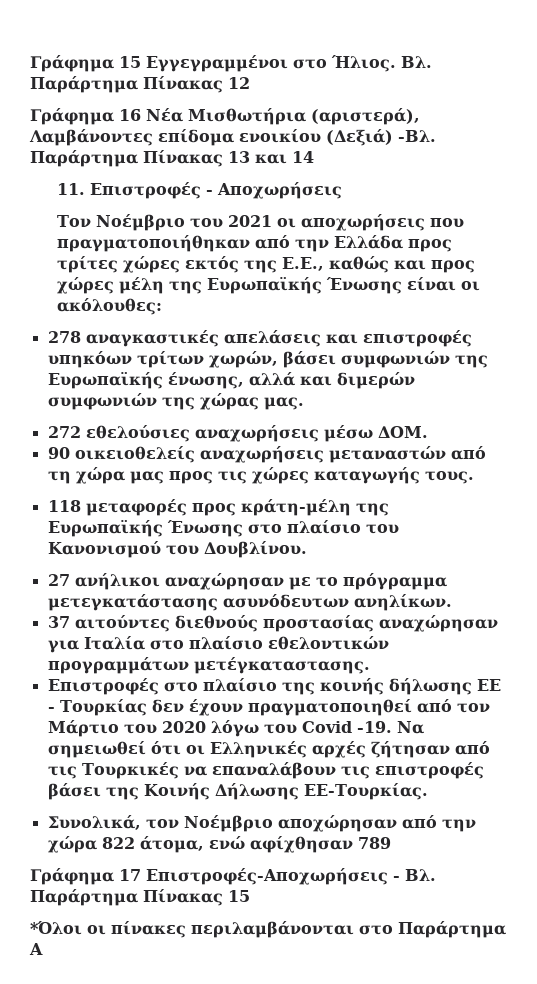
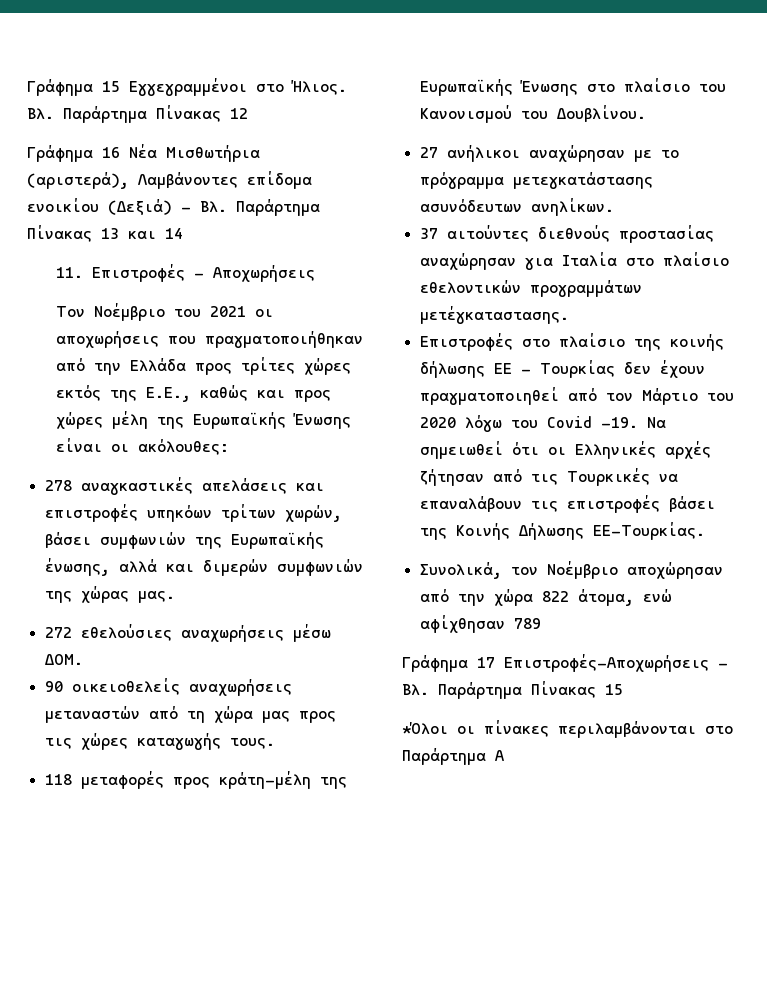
- Γράφημα 16 Νέα Μισθωτήρια (αριστερά), Λαμβάνοντες επίδομα ενοικίου (Δεξιά) -Βλ. Παράρτημα Πίνακας 13 και 14
+ Γράφημα 16 Νέα Μισθωτήρια (αριστερά), Λαμβάνοντες επίδομα ενοικίου (Δεξιά) - Βλ. Παράρτημα Πίνακας 13 και 14

